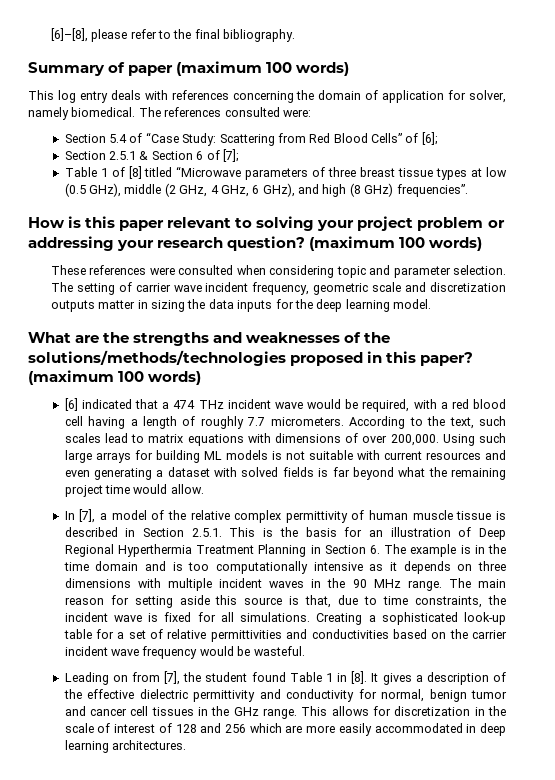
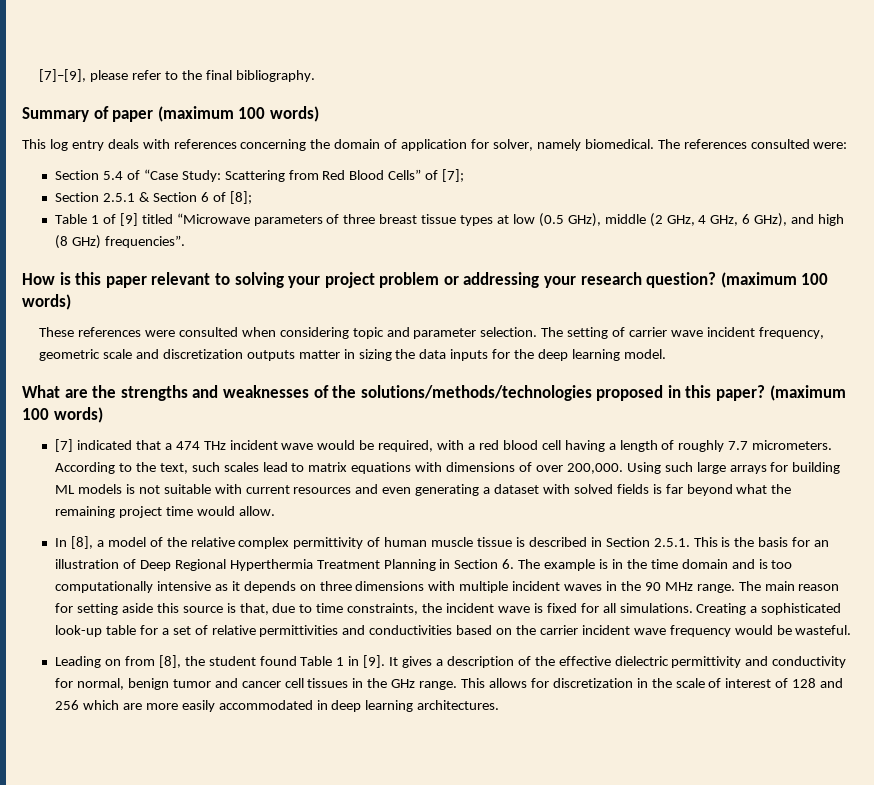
- [6]–[8], please refer to the final bibliography.
+ [7]–[9], please refer to the final bibliography.
- Section 5.4 of “Case Study: Scattering from Red Blood Cells” of [6];
+ Section 5.4 of “Case Study: Scattering from Red Blood Cells” of [7];
- Section 2.5.1 & Section 6 of [7];
+ Section 2.5.1 & Section 6 of [8];
- Table 1 of [8] titled “Microwave parameters of three breast tissue types at low (0.5 GHz), middle (2 GHz, 4 GHz, 6 GHz), and high (8 GHz) frequencies”.
+ Table 1 of [9] titled “Microwave parameters of three breast tissue types at low (0.5 GHz), middle (2 GHz, 4 GHz, 6 GHz), and high (8 GHz) frequencies”.
- [6] indicated that a 474 THz incident wave would be required, with a red blood cell having a length of roughly 7.7 micrometers.
+ [7] indicated that a 474 THz incident wave would be required, with a red blood cell having a length of roughly 7.7 micrometers.
- In [7], a model of the relative complex permittivity of human muscle tissue is described in Section 2.5.1. This is the basis for an illustration of Deep Regional Hyperthermia Treatment Planning in Section 6. The example is in the time domain and is too computationally intensive as it depends on three dimensions with multiple incident waves in the 90 MHz range.
+ In [8], a model of the relative complex permittivity of human muscle tissue is described in Section 2.5.1. This is the basis for an illustration of Deep Regional Hyperthermia Treatment Planning in Section 6. The example is in the time domain and is too computationally intensive as it depends on three dimensions with multiple incident waves in the 90 MHz range.
- Leading on from [7], the student found Table 1 in [8].
+ Leading on from [8], the student found Table 1 in [9].

